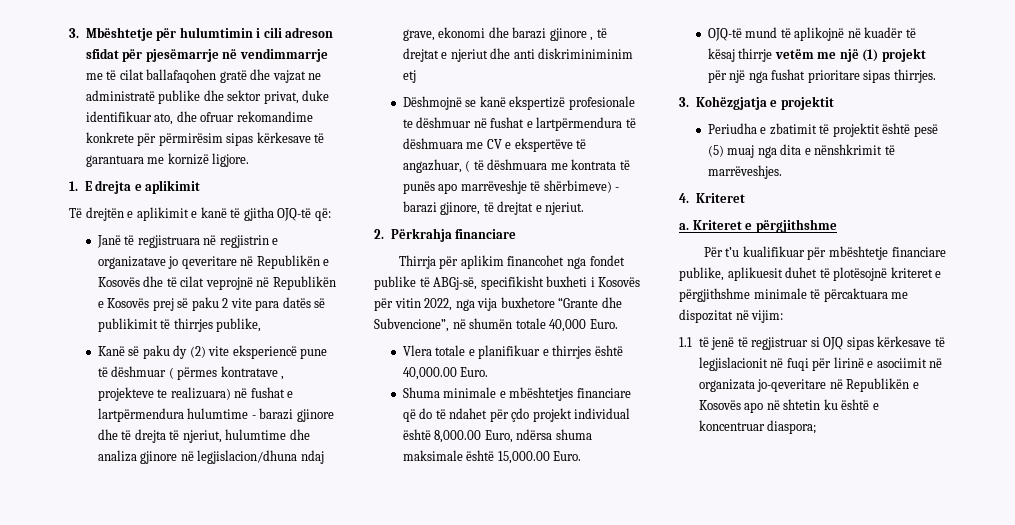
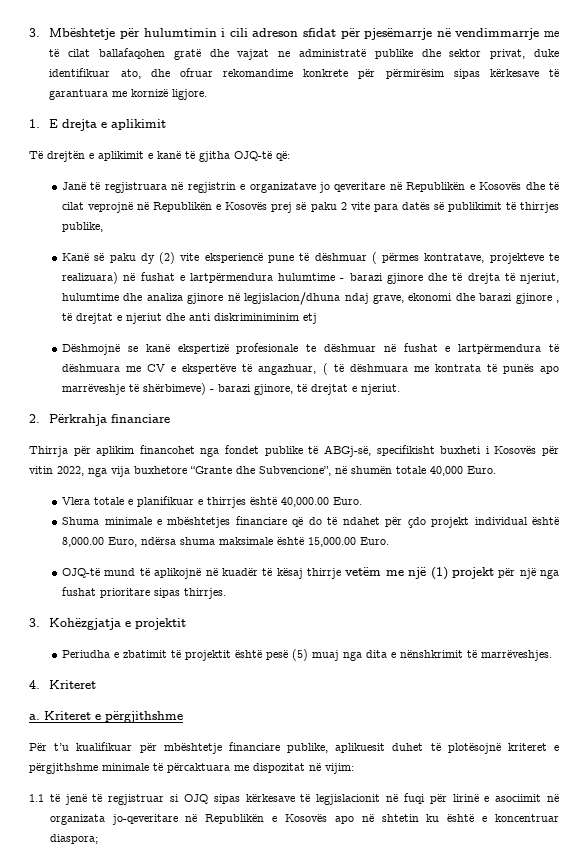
- Kanë së paku dy (2) vite eksperiencë pune të dëshmuar ( përmes kontratave , projekteve te realizuara) në fushat e lartpërmendura hulumtime - barazi gjinore dhe të drejta të njeriut, hulumtime dhe analiza gjinore në legjislacion/dhuna ndaj grave, ekonomi dhe barazi gjinore , të drejtat e njeriut dhe anti diskriminiminim etj
+ Kanë së paku dy (2) vite eksperiencë pune të dëshmuar ( përmes kontratave, projekteve te realizuara) në fushat e lartpërmendura hulumtime - barazi gjinore dhe të drejta të njeriut, hulumtime dhe analiza gjinore në legjislacion/dhuna ndaj grave, ekonomi dhe barazi gjinore , të drejtat e njeriut dhe anti diskriminiminim etj

